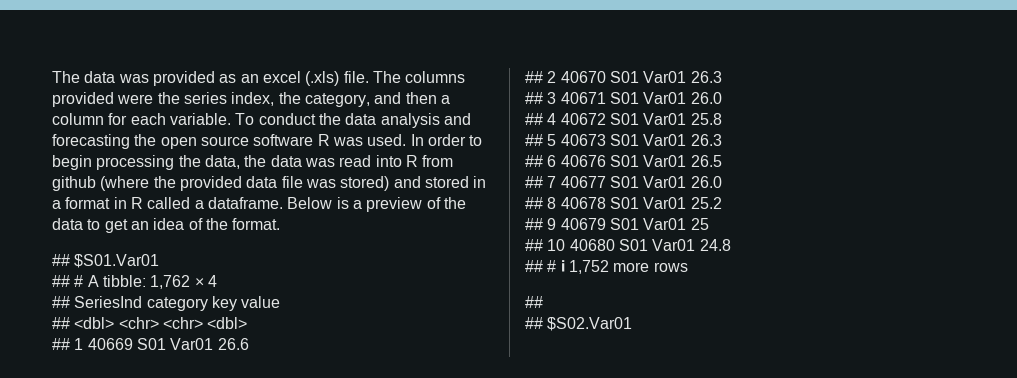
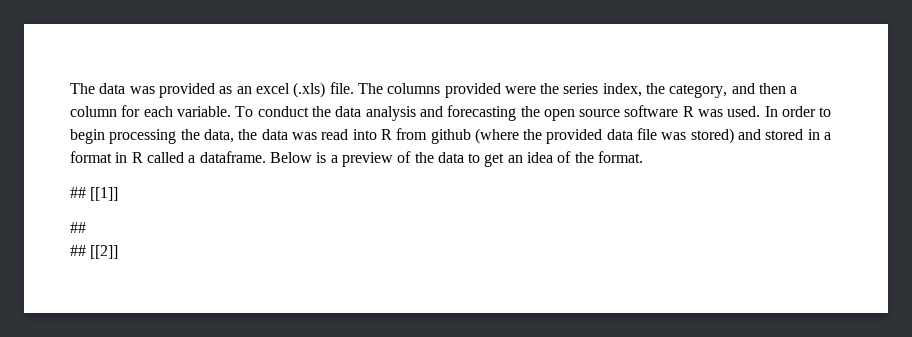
- ## $S01.Var01
- ## # A tibble: 1,762 × 4
- ## SeriesInd category key value
- ## <dbl> <chr> <chr> <dbl>
- ## 1 40669 S01 Var01 26.6
- ## 2 40670 S01 Var01 26.3
- ## 3 40671 S01 Var01 26.0
- ## 4 40672 S01 Var01 25.8
- ## 5 40673 S01 Var01 26.3
- ## 6 40676 S01 Var01 26.5
- ## 7 40677 S01 Var01 26.0
- ## 8 40678 S01 Var01 25.2
- ## 9 40679 S01 Var01 25
- ## 10 40680 S01 Var01 24.8
- ## # ℹ 1,752 more rows
+ ## [[1]]
- ## $S02.Var01
+ ## [[2]]

